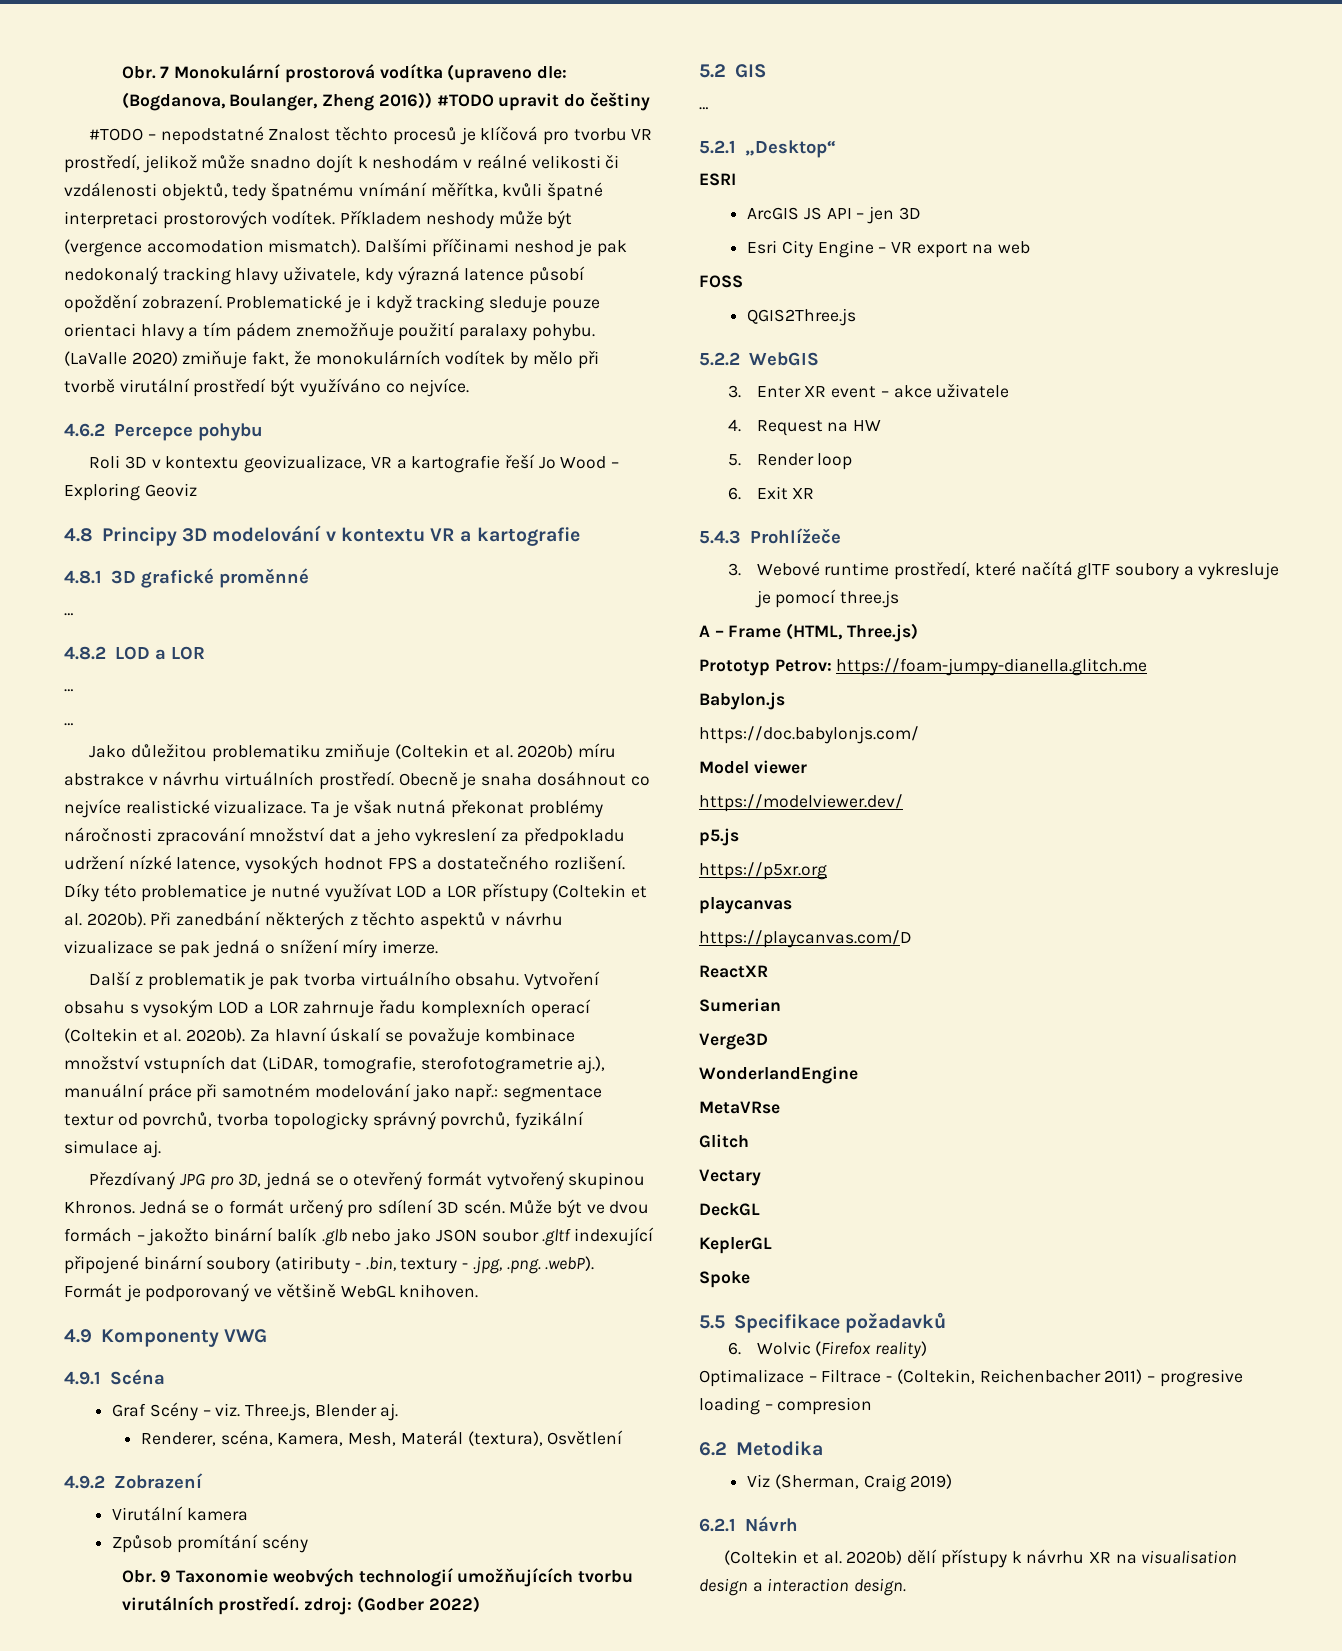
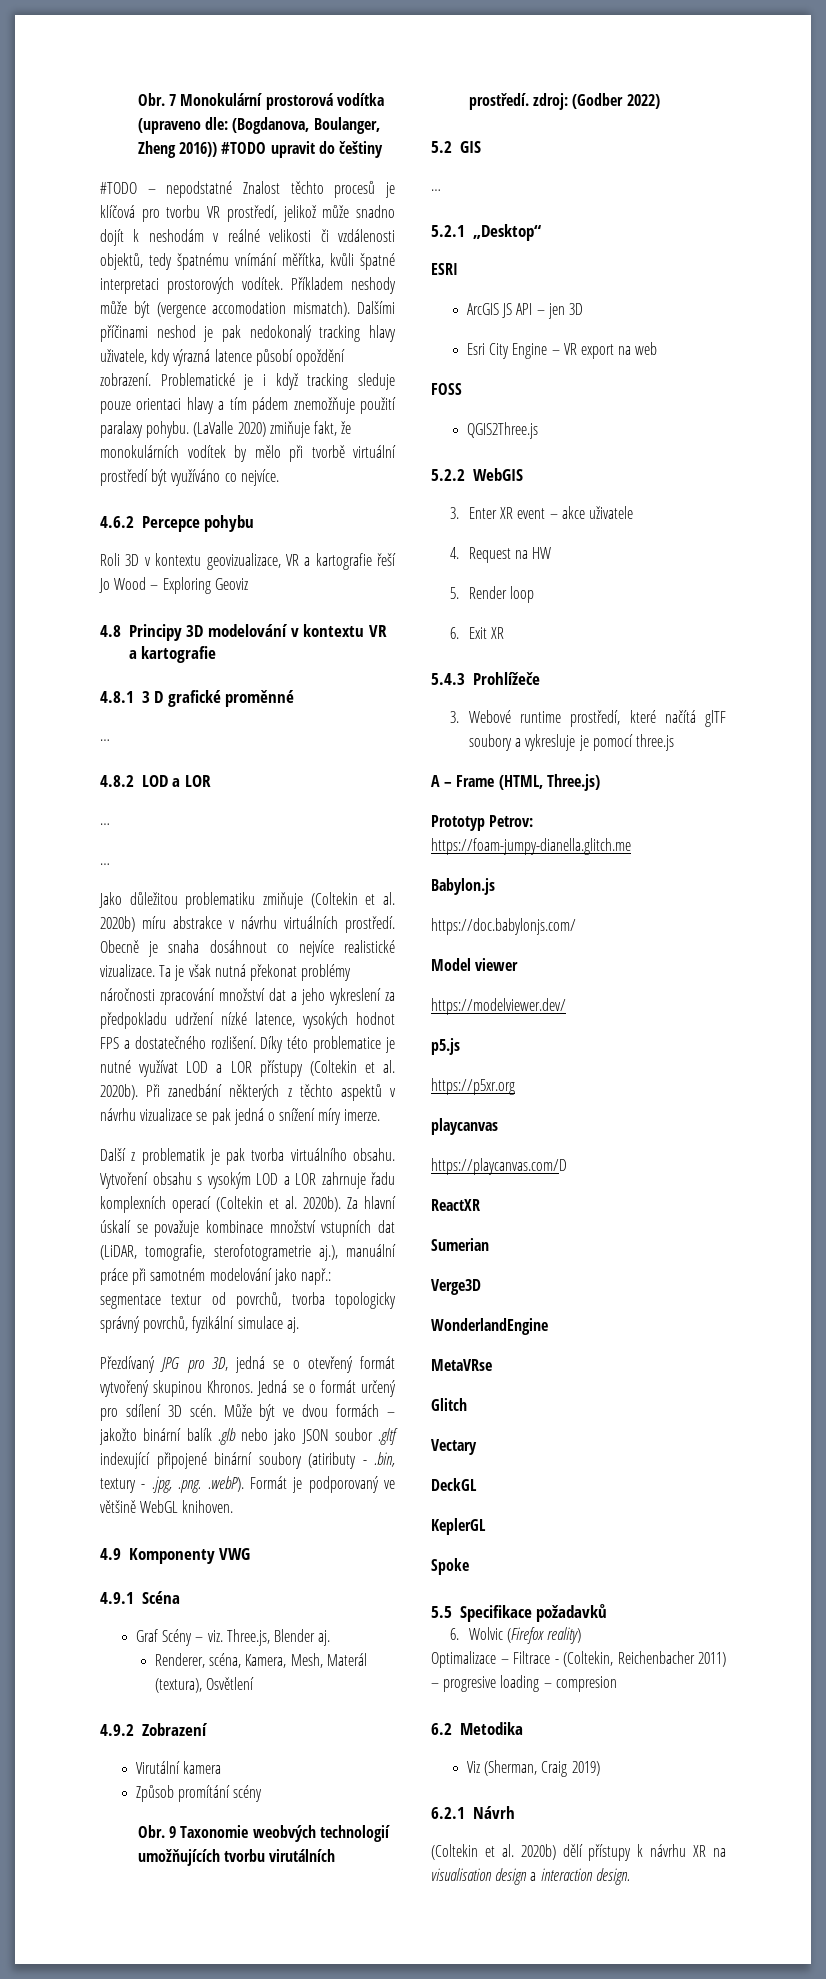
- (LaValle 2020) zmiňuje fakt, že monokulárních vodítek by mělo při tvorbě virutální prostředí být využíváno co nejvíce.
+ (LaValle 2020) zmiňuje fakt, že monokulárních vodítek by mělo při tvorbě virtuální prostředí být využíváno co nejvíce.
- 4.8.1 3D grafické proměnné
+ 4.8.1 3 D grafické proměnné

